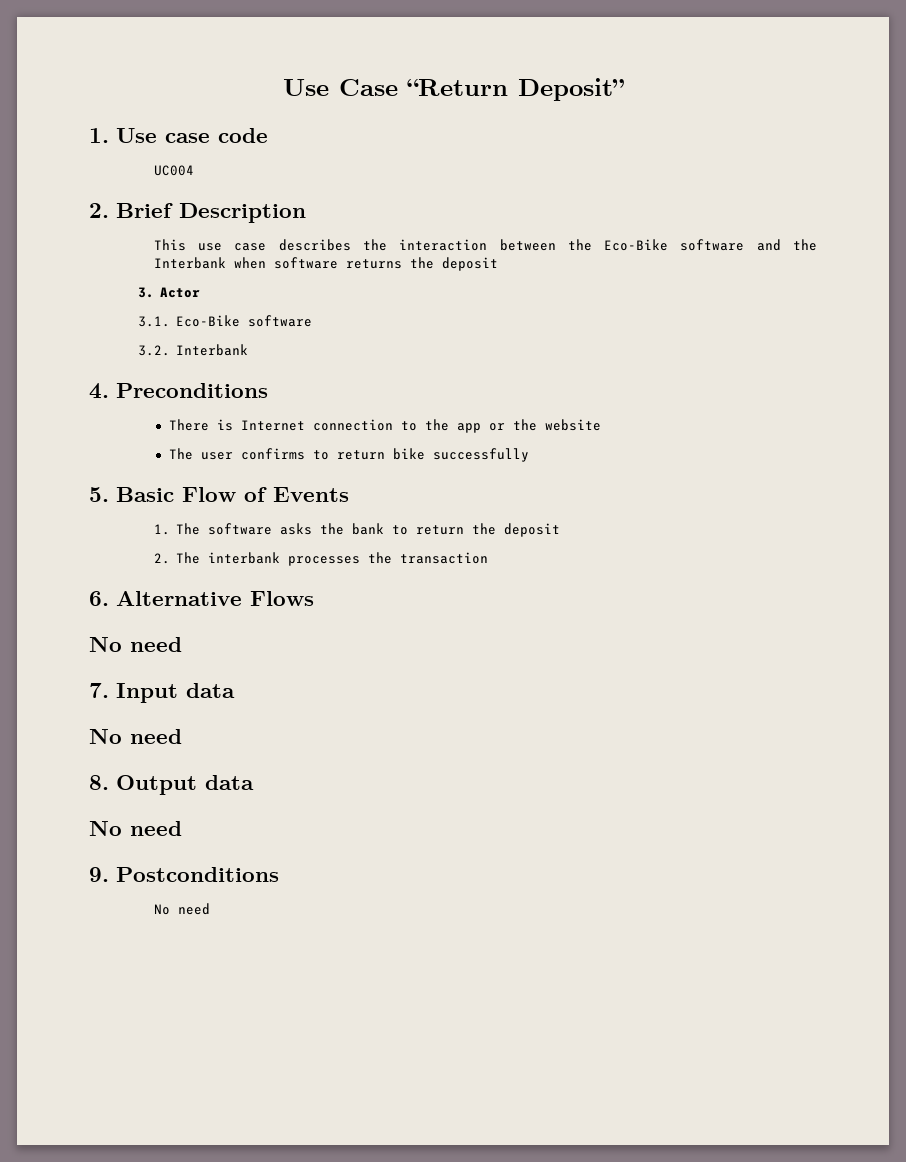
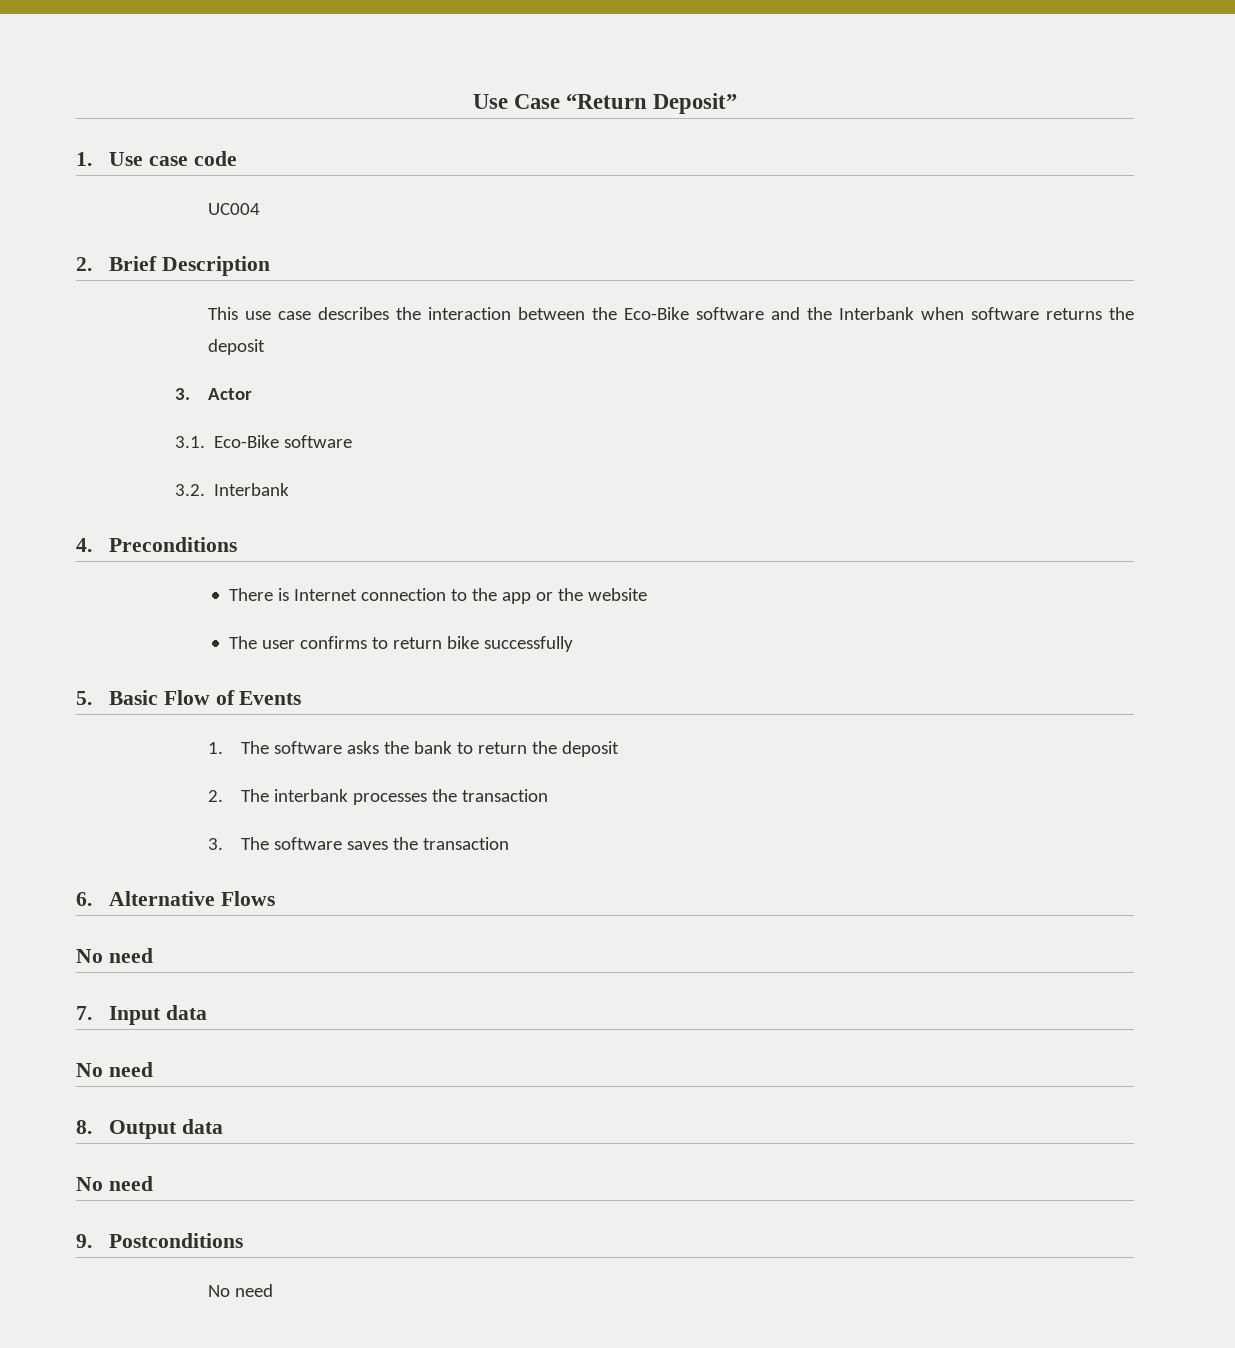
+ 3. The software saves the transaction

